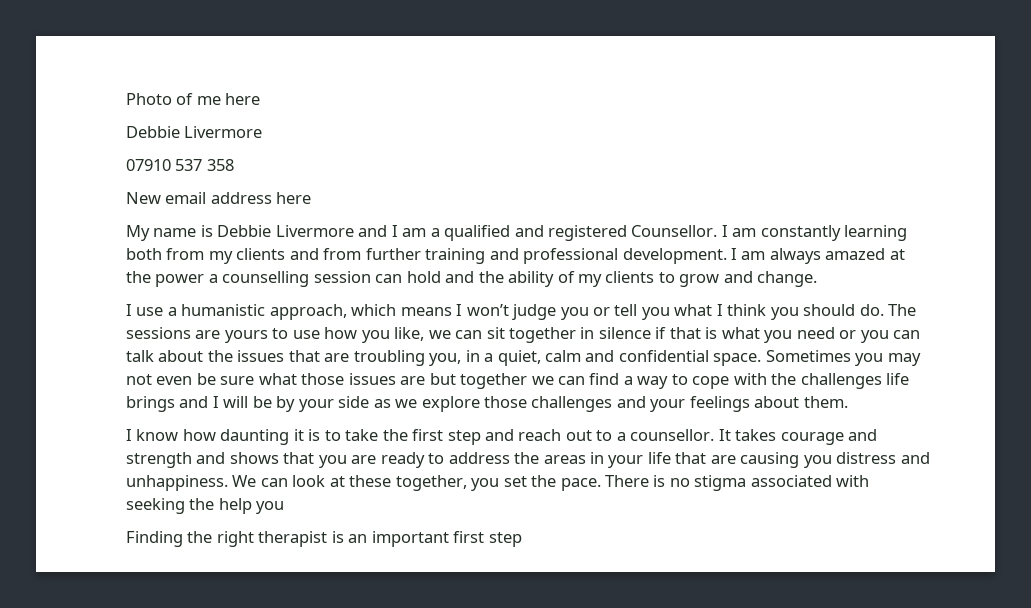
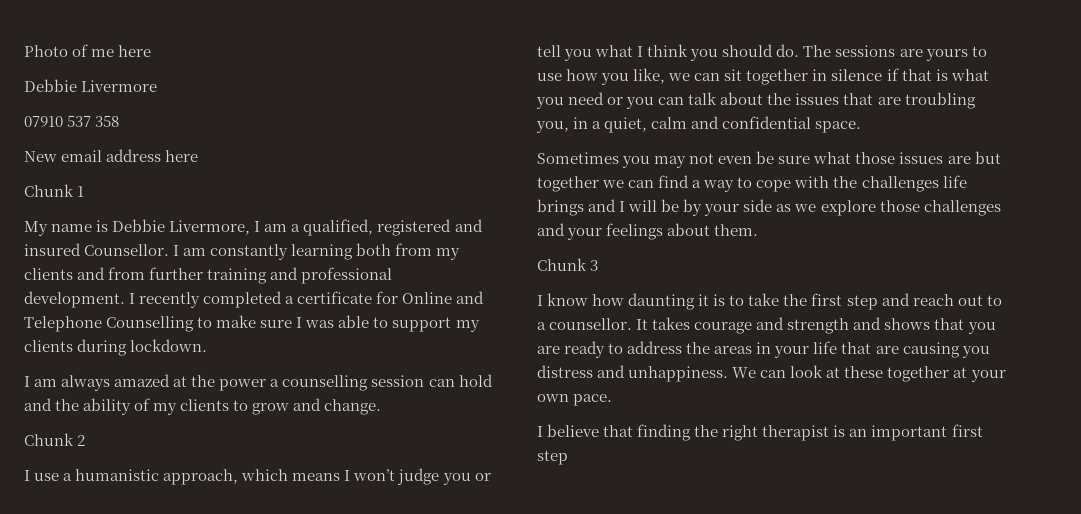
+ Chunk 1
- My name is Debbie Livermore and I am a qualified and registered Counsellor.
+ My name is Debbie Livermore, I am a qualified, registered and insured Counsellor.
+ I recently completed a certificate for Online and Telephone Counselling to make sure I was able to support my clients during lockdown.
+ Chunk 2
- The sessions are yours to use how you like, we can sit together in silence if that is what you need or you can talk about the issues that are troubling you, in a quiet, calm and confidential space. Sometimes you may not even be sure what those issues are but together we can find a way to cope with the challenges life brings and I will be by your side as we explore those challenges and your feelings about them.
+ The sessions are yours to use how you like, we can sit together in silence if that is what you need or you can talk about the issues that are troubling you, in a quiet, calm and confidential space.
+ Sometimes you may not even be sure what those issues are but together we can find a way to cope with the challenges life brings and I will be by your side as we explore those challenges and your feelings about them.
+ Chunk 3
- We can look at these together, you set the pace. There is no stigma associated with seeking the help you
- Finding the right therapist is an important first step
+ We can look at these together at your own pace.
+ I believe that finding the right therapist is an important first step

